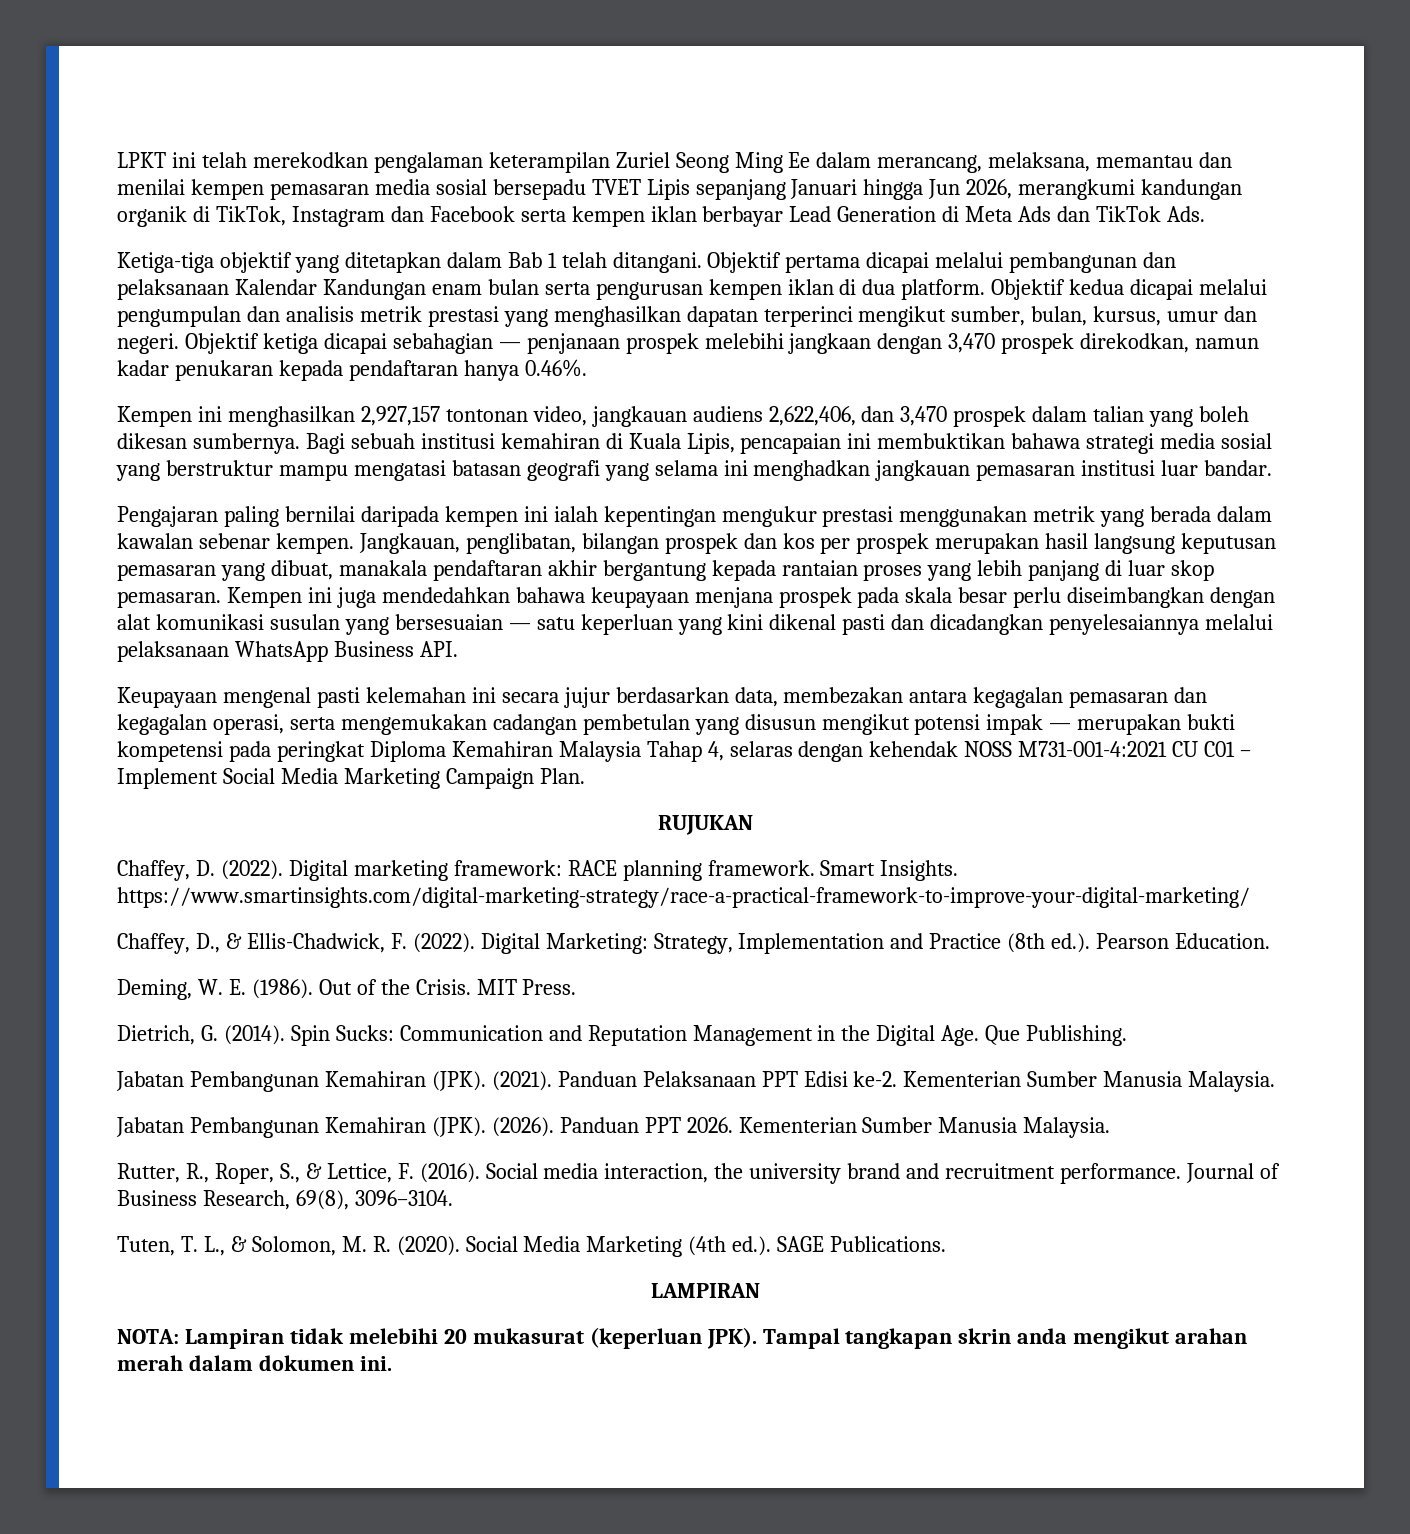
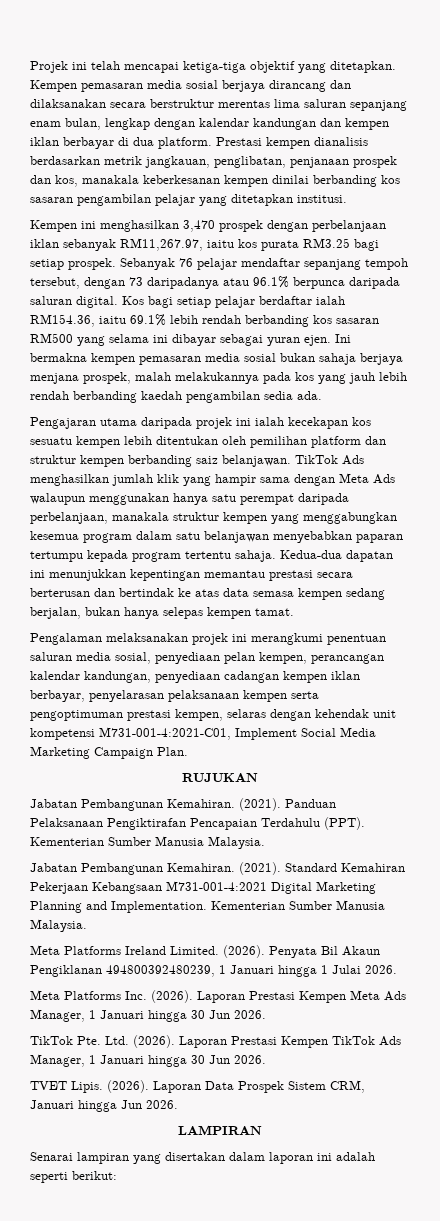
- LPKT ini telah merekodkan pengalaman keterampilan Zuriel Seong Ming Ee dalam merancang, melaksana, memantau dan menilai kempen pemasaran media sosial bersepadu TVET Lipis sepanjang Januari hingga Jun 2026, merangkumi kandungan organik di TikTok, Instagram dan Facebook serta kempen iklan berbayar Lead Generation di Meta Ads dan TikTok Ads.
- Ketiga-tiga objektif yang ditetapkan dalam Bab 1 telah ditangani. Objektif pertama dicapai melalui pembangunan dan pelaksanaan Kalendar Kandungan enam bulan serta pengurusan kempen iklan di dua platform. Objektif kedua dicapai melalui pengumpulan dan analisis metrik prestasi yang menghasilkan dapatan terperinci mengikut sumber, bulan, kursus, umur dan negeri. Objektif ketiga dicapai sebahagian — penjanaan prospek melebihi jangkaan dengan 3,470 prospek direkodkan, namun kadar penukaran kepada pendaftaran hanya 0.46%.
- Kempen ini menghasilkan 2,927,157 tontonan video, jangkauan audiens 2,622,406, dan 3,470 prospek dalam talian yang boleh dikesan sumbernya. Bagi sebuah institusi kemahiran di Kuala Lipis, pencapaian ini membuktikan bahawa strategi media sosial yang berstruktur mampu mengatasi batasan geografi yang selama ini menghadkan jangkauan pemasaran institusi luar bandar.
- Pengajaran paling bernilai daripada kempen ini ialah kepentingan mengukur prestasi menggunakan metrik yang berada dalam kawalan sebenar kempen. Jangkauan, penglibatan, bilangan prospek dan kos per prospek merupakan hasil langsung keputusan pemasaran yang dibuat, manakala pendaftaran akhir bergantung kepada rantaian proses yang lebih panjang di luar skop pemasaran. Kempen ini juga mendedahkan bahawa keupayaan menjana prospek pada skala besar perlu diseimbangkan dengan alat komunikasi susulan yang bersesuaian — satu keperluan yang kini dikenal pasti dan dicadangkan penyelesaiannya melalui pelaksanaan WhatsApp Business API.
- Keupayaan mengenal pasti kelemahan ini secara jujur berdasarkan data, membezakan antara kegagalan pemasaran dan kegagalan operasi, serta mengemukakan cadangan pembetulan yang disusun mengikut potensi impak — merupakan bukti kompetensi pada peringkat Diploma Kemahiran Malaysia Tahap 4, selaras dengan kehendak NOSS M731-001-4:2021 CU C01 – Implement Social Media Marketing Campaign Plan.
+ Projek ini telah mencapai ketiga-tiga objektif yang ditetapkan. Kempen pemasaran media sosial berjaya dirancang dan dilaksanakan secara berstruktur merentas lima saluran sepanjang enam bulan, lengkap dengan kalendar kandungan dan kempen iklan berbayar di dua platform. Prestasi kempen dianalisis berdasarkan metrik jangkauan, penglibatan, penjanaan prospek dan kos, manakala keberkesanan kempen dinilai berbanding kos sasaran pengambilan pelajar yang ditetapkan institusi.
+ Kempen ini menghasilkan 3,470 prospek dengan perbelanjaan iklan sebanyak RM11,267.97, iaitu kos purata RM3.25 bagi setiap prospek. Sebanyak 76 pelajar mendaftar sepanjang tempoh tersebut, dengan 73 daripadanya atau 96.1% berpunca daripada saluran digital. Kos bagi setiap pelajar berdaftar ialah RM154.36, iaitu 69.1% lebih rendah berbanding kos sasaran RM500 yang selama ini dibayar sebagai yuran ejen. Ini bermakna kempen pemasaran media sosial bukan sahaja berjaya menjana prospek, malah melakukannya pada kos yang jauh lebih rendah berbanding kaedah pengambilan sedia ada.
+ Pengajaran utama daripada projek ini ialah kecekapan kos sesuatu kempen lebih ditentukan oleh pemilihan platform dan struktur kempen berbanding saiz belanjawan. TikTok Ads menghasilkan jumlah klik yang hampir sama dengan Meta Ads walaupun menggunakan hanya satu perempat daripada perbelanjaan, manakala struktur kempen yang menggabungkan kesemua program dalam satu belanjawan menyebabkan paparan tertumpu kepada program tertentu sahaja. Kedua-dua dapatan ini menunjukkan kepentingan memantau prestasi secara berterusan dan bertindak ke atas data semasa kempen sedang berjalan, bukan hanya selepas kempen tamat.
+ Pengalaman melaksanakan projek ini merangkumi penentuan saluran media sosial, penyediaan pelan kempen, perancangan kalendar kandungan, penyediaan cadangan kempen iklan berbayar, penyelarasan pelaksanaan kempen serta pengoptimuman prestasi kempen, selaras dengan kehendak unit kompetensi M731-001-4:2021-C01, Implement Social Media Marketing Campaign Plan.
  RUJUKAN
- Chaffey, D. (2022). Digital marketing framework: RACE planning framework. Smart Insights. https://www.smartinsights.com/digital-marketing-strategy/race-a-practical-framework-to-improve-your-digital-marketing/
- Chaffey, D., & Ellis-Chadwick, F. (2022). Digital Marketing: Strategy, Implementation and Practice (8th ed.). Pearson Education.
- Deming, W. E. (1986). Out of the Crisis. MIT Press.
- Dietrich, G. (2014). Spin Sucks: Communication and Reputation Management in the Digital Age. Que Publishing.
- Jabatan Pembangunan Kemahiran (JPK).
+ Jabatan Pembangunan Kemahiran.
- Panduan Pelaksanaan PPT Edisi ke-2.
+ Panduan Pelaksanaan Pengiktirafan Pencapaian Terdahulu (PPT).
- Jabatan Pembangunan Kemahiran (JPK). (2026). Panduan PPT 2026. Kementerian Sumber Manusia Malaysia.
- Rutter, R., Roper, S., & Lettice, F. (2016). Social media interaction, the university brand and recruitment performance. Journal of Business Research, 69(8), 3096–3104.
- Tuten, T. L., & Solomon, M. R. (2020). Social Media Marketing (4th ed.). SAGE Publications.
+ Jabatan Pembangunan Kemahiran. (2021). Standard Kemahiran Pekerjaan Kebangsaan M731-001-4:2021 Digital Marketing Planning and Implementation. Kementerian Sumber Manusia Malaysia.
+ Meta Platforms Ireland Limited. (2026). Penyata Bil Akaun Pengiklanan 494800392480239, 1 Januari hingga 1 Julai 2026.
+ Meta Platforms Inc. (2026). Laporan Prestasi Kempen Meta Ads Manager, 1 Januari hingga 30 Jun 2026.
+ TikTok Pte. Ltd. (2026). Laporan Prestasi Kempen TikTok Ads Manager, 1 Januari hingga 30 Jun 2026.
+ TVET Lipis. (2026). Laporan Data Prospek Sistem CRM, Januari hingga Jun 2026.
  LAMPIRAN
- NOTA: Lampiran tidak melebihi 20 mukasurat (keperluan JPK). Tampal tangkapan skrin anda mengikut arahan merah dalam dokumen ini.
+ Senarai lampiran yang disertakan dalam laporan ini adalah seperti berikut:

